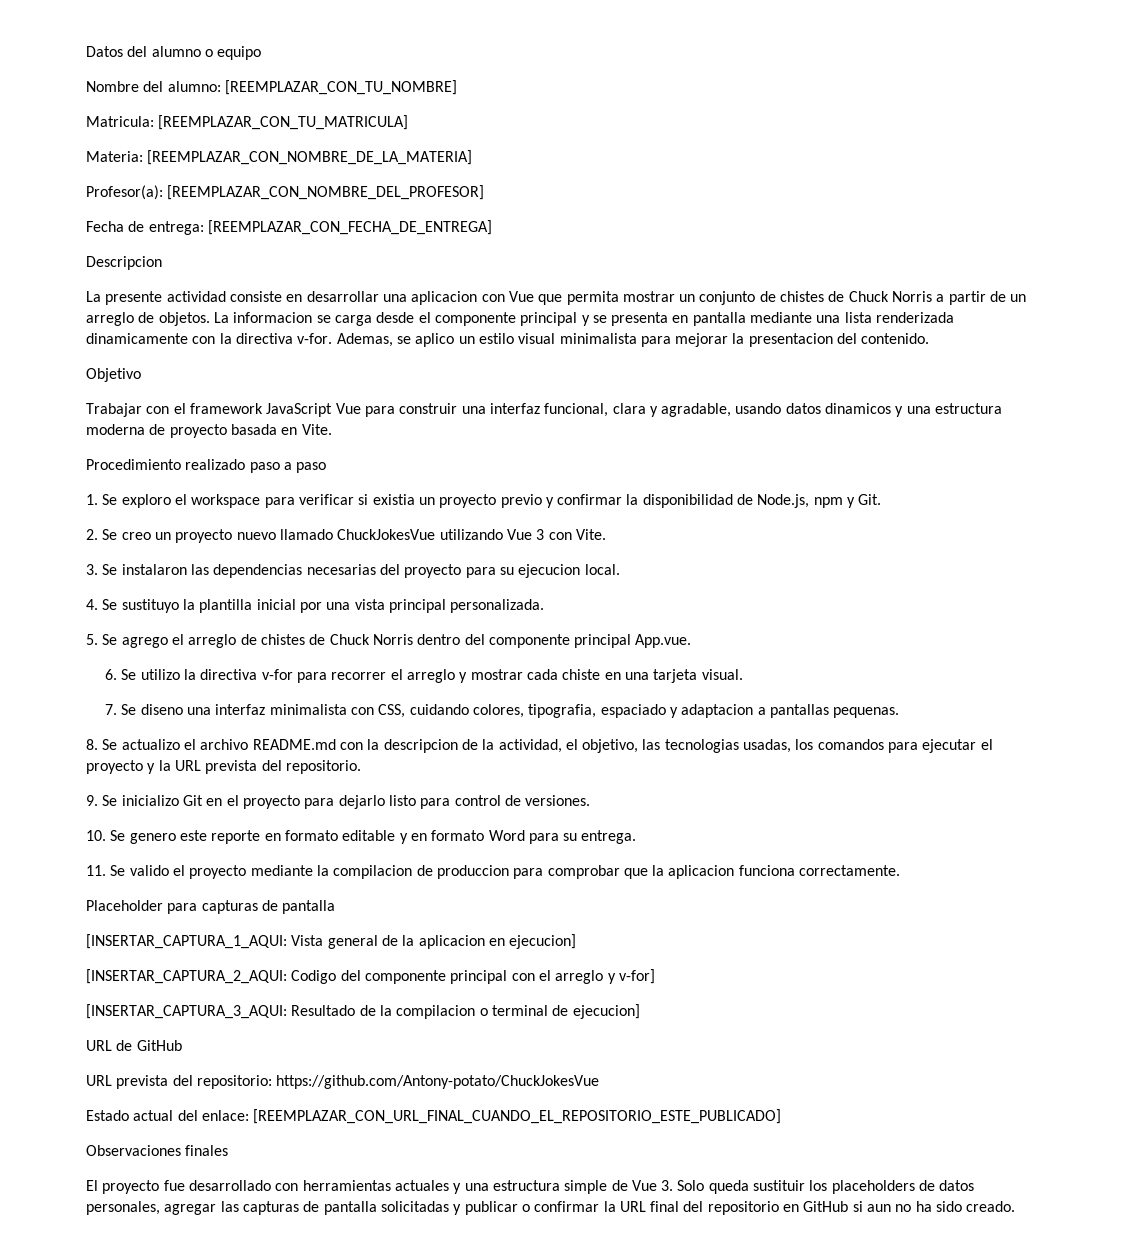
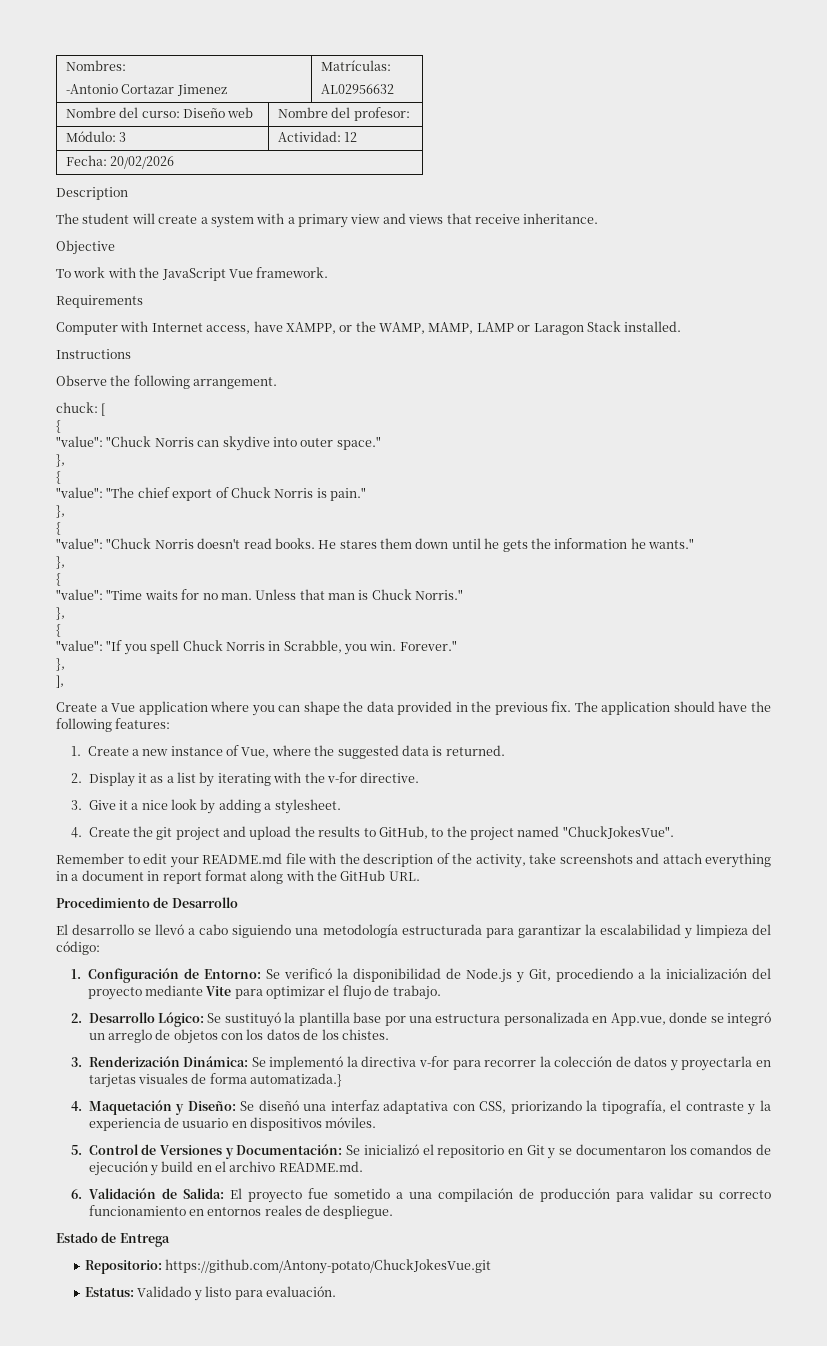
- Datos del alumno o equipo
- Nombre del alumno: [REEMPLAZAR_CON_TU_NOMBRE]
- Matricula: [REEMPLAZAR_CON_TU_MATRICULA]
- Materia: [REEMPLAZAR_CON_NOMBRE_DE_LA_MATERIA]
- Profesor(a): [REEMPLAZAR_CON_NOMBRE_DEL_PROFESOR]
- Fecha de entrega: [REEMPLAZAR_CON_FECHA_DE_ENTREGA]
- Descripcion
- La presente actividad consiste en desarrollar una aplicacion con Vue que permita mostrar un conjunto de chistes de Chuck Norris a partir de un arreglo de objetos. La informacion se carga desde el componente principal y se presenta en pantalla mediante una lista renderizada dinamicamente con la directiva v-for. Ademas, se aplico un estilo visual minimalista para mejorar la presentacion del contenido.
- Objetivo
- Trabajar con el framework JavaScript Vue para construir una interfaz funcional, clara y agradable, usando datos dinamicos y una estructura moderna de proyecto basada en Vite.
- Procedimiento realizado paso a paso
- 1. Se exploro el workspace para verificar si existia un proyecto previo y confirmar la disponibilidad de Node.js, npm y Git.
- 2. Se creo un proyecto nuevo llamado ChuckJokesVue utilizando Vue 3 con Vite.
- 3. Se instalaron las dependencias necesarias del proyecto para su ejecucion local.
- 4. Se sustituyo la plantilla inicial por una vista principal personalizada.
- 5. Se agrego el arreglo de chistes de Chuck Norris dentro del componente principal App.vue.
- 6. Se utilizo la directiva v-for para recorrer el arreglo y mostrar cada chiste en una tarjeta visual.
- 7. Se diseno una interfaz minimalista con CSS, cuidando colores, tipografia, espaciado y adaptacion a pantallas pequenas.
- 8. Se actualizo el archivo README.md con la descripcion de la actividad, el objetivo, las tecnologias usadas, los comandos para ejecutar el proyecto y la URL prevista del repositorio.
- 9. Se inicializo Git en el proyecto para dejarlo listo para control de versiones.
- 10. Se genero este reporte en formato editable y en formato Word para su entrega.
- 11. Se valido el proyecto mediante la compilacion de produccion para comprobar que la aplicacion funciona correctamente.
- Placeholder para capturas de pantalla
- [INSERTAR_CAPTURA_1_AQUI: Vista general de la aplicacion en ejecucion]
- [INSERTAR_CAPTURA_2_AQUI: Codigo del componente principal con el arreglo y v-for]
- [INSERTAR_CAPTURA_3_AQUI: Resultado de la compilacion o terminal de ejecucion]
- URL de GitHub
- URL prevista del repositorio: https://github.com/Antony-potato/ChuckJokesVue
- Estado actual del enlace: [REEMPLAZAR_CON_URL_FINAL_CUANDO_EL_REPOSITORIO_ESTE_PUBLICADO]
- Observaciones finales
- El proyecto fue desarrollado con herramientas actuales y una estructura simple de Vue 3. Solo queda sustituir los placeholders de datos personales, agregar las capturas de pantalla solicitadas y publicar o confirmar la URL final del repositorio en GitHub si aun no ha sido creado.
+ Nombres:
+ -Antonio Cortazar Jimenez | Matrículas:
+ AL02956632
+ Nombre del curso: Diseño web | Nombre del profesor:
+ Módulo: 3 | Actividad: 12
+ Fecha: 20/02/2026
+ Description
+ The student will create a system with a primary view and views that receive inheritance.
+ Objective
+ To work with the JavaScript Vue framework.
+ Requirements
+ Computer with Internet access, have XAMPP, or the WAMP, MAMP, LAMP or Laragon Stack installed.
+ Instructions
+ Observe the following arrangement.
+ chuck: [
+ {
+ "value": "Chuck Norris can skydive into outer space."
+ },
+ {
+ "value": "The chief export of Chuck Norris is pain."
+ },
+ {
+ "value": "Chuck Norris doesn't read books. He stares them down until he gets the information he wants."
+ },
+ {
+ "value": "Time waits for no man. Unless that man is Chuck Norris."
+ },
+ {
+ "value": "If you spell Chuck Norris in Scrabble, you win. Forever."
+ },
+ ],
+ Create a Vue application where you can shape the data provided in the previous fix. The application should have the following features:
+ 1. Create a new instance of Vue, where the suggested data is returned.
+ 2. Display it as a list by iterating with the v-for directive.
+ 3. Give it a nice look by adding a stylesheet.
+ 4. Create the git project and upload the results to GitHub, to the project named "ChuckJokesVue".
+ Remember to edit your README.md file with the description of the activity, take screenshots and attach everything in a document in report format along with the GitHub URL.
+ Procedimiento de Desarrollo
+ El desarrollo se llevó a cabo siguiendo una metodología estructurada para garantizar la escalabilidad y limpieza del código:
+ 1. Configuración de Entorno: Se verificó la disponibilidad de Node.js y Git, procediendo a la inicialización del proyecto mediante Vite para optimizar el flujo de trabajo.
+ 2. Desarrollo Lógico: Se sustituyó la plantilla base por una estructura personalizada en App.vue, donde se integró un arreglo de objetos con los datos de los chistes.
+ 3. Renderización Dinámica: Se implementó la directiva v-for para recorrer la colección de datos y proyectarla en tarjetas visuales de forma automatizada.}
+ 4. Maquetación y Diseño: Se diseñó una interfaz adaptativa con CSS, priorizando la tipografía, el contraste y la experiencia de usuario en dispositivos móviles.
+ 5. Control de Versiones y Documentación: Se inicializó el repositorio en Git y se documentaron los comandos de ejecución y build en el archivo README.md.
+ 6. Validación de Salida: El proyecto fue sometido a una compilación de producción para validar su correcto funcionamiento en entornos reales de despliegue.
+ Estado de Entrega
+ Repositorio: https://github.com/Antony-potato/ChuckJokesVue.git
+ Estatus: Validado y listo para evaluación.

